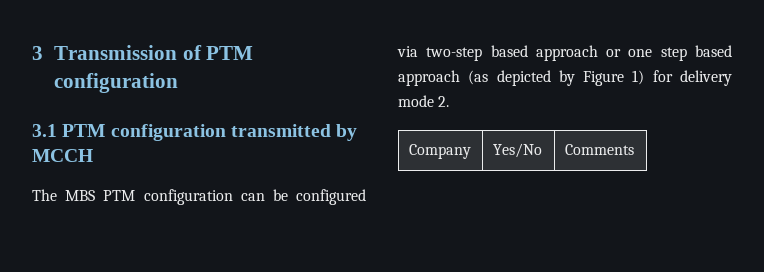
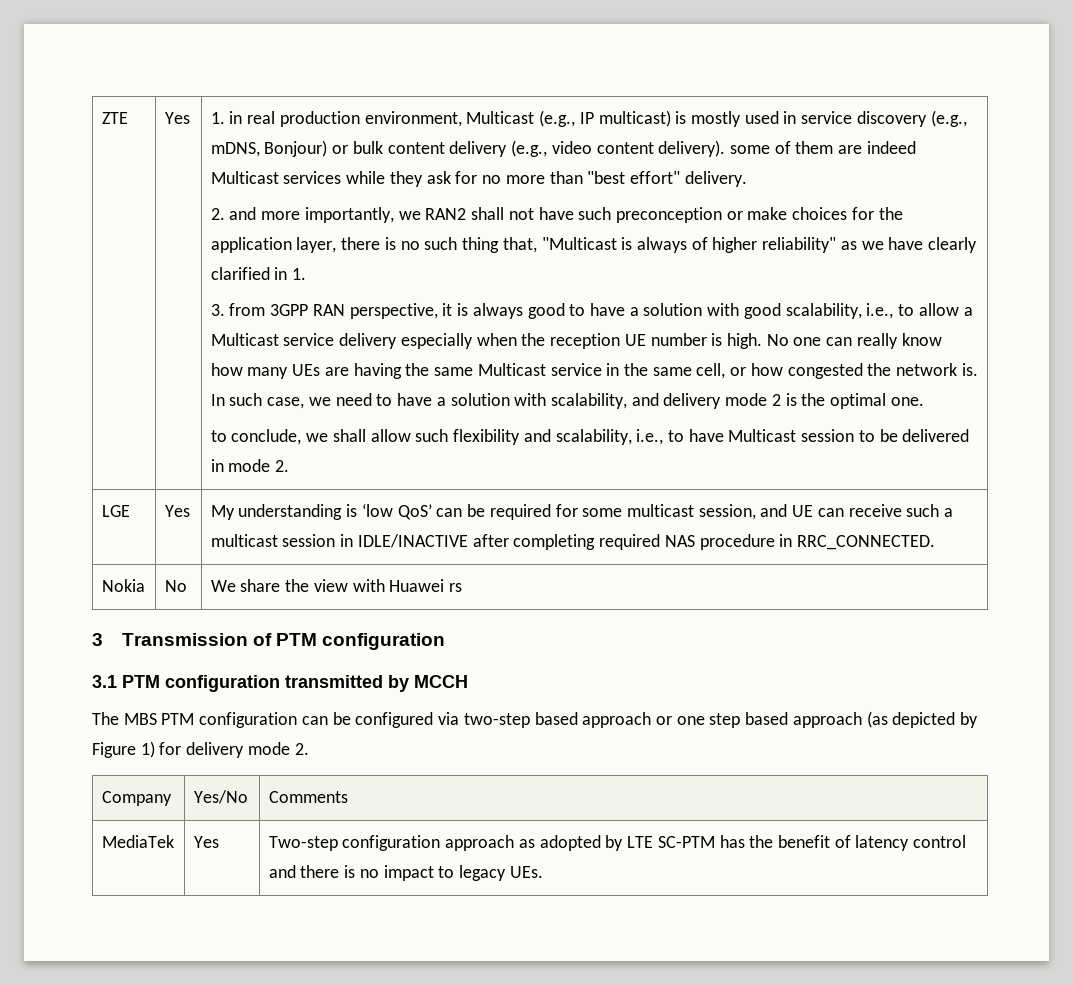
+ ZTE | Yes | 1. in real production environment, Multicast (e.g., IP multicast) is mostly used in service discovery (e.g., mDNS, Bonjour) or bulk content delivery (e.g., video content delivery). some of them are indeed Multicast services while they ask for no more than "best effort" delivery.
+ 2. and more importantly, we RAN2 shall not have such preconception or make choices for the application layer, there is no such thing that, "Multicast is always of higher reliability" as we have clearly clarified in 1.
+ 3. from 3GPP RAN perspective, it is always good to have a solution with good scalability, i.e., to allow a Multicast service delivery especially when the reception UE number is high. No one can really know how many UEs are having the same Multicast service in the same cell, or how congested the network is. In such case, we need to have a solution with scalability, and delivery mode 2 is the optimal one.
+ to conclude, we shall allow such flexibility and scalability, i.e., to have Multicast session to be delivered in mode 2.
+ LGE | Yes | My understanding is ‘low QoS’ can be required for some multicast session, and UE can receive such a multicast session in IDLE/INACTIVE after completing required NAS procedure in RRC_CONNECTED.
+ Nokia | No | We share the view with Huawei rs
+ MediaTek | Yes | Two-step configuration approach as adopted by LTE SC-PTM has the benefit of latency control and there is no impact to legacy UEs.

